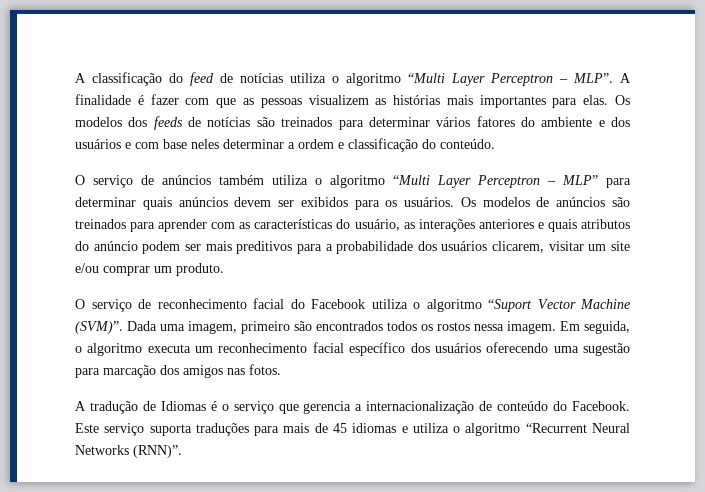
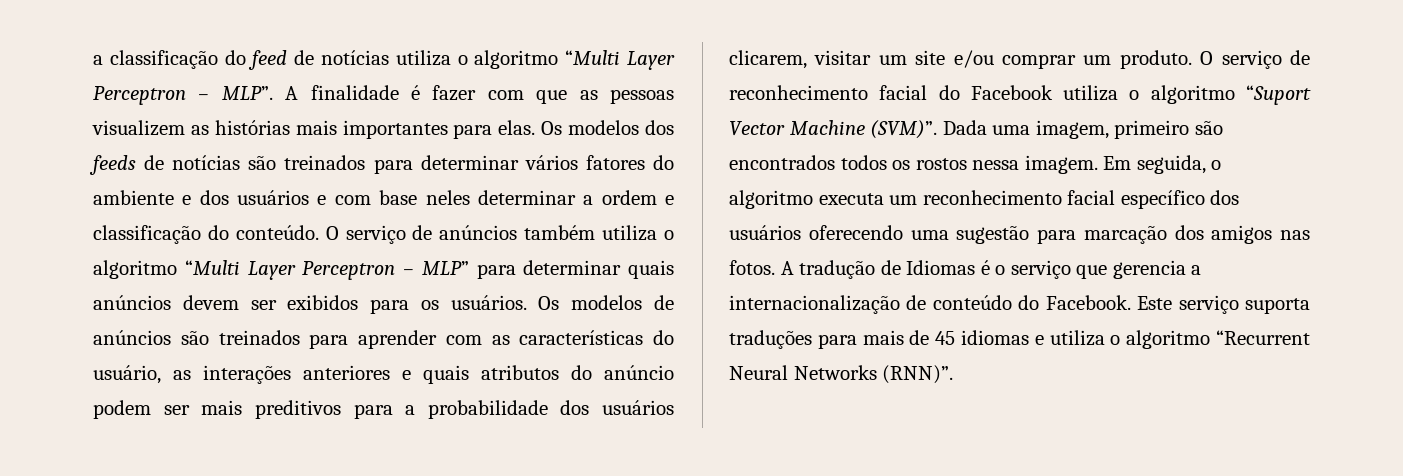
- A classificação do feed de notícias utiliza o algoritmo “Multi Layer Perceptron – MLP”.
+ a classificação do feed de notícias utiliza o algoritmo “Multi Layer Perceptron – MLP”.
- Os modelos dos feeds de notícias são treinados para determinar vários fatores do ambiente e dos usuários e com base neles determinar a ordem e classificação do conteúdo.
- O serviço de anúncios também utiliza o algoritmo “Multi Layer Perceptron – MLP” para determinar quais anúncios devem ser exibidos para os usuários.
+ Os modelos dos feeds de notícias são treinados para determinar vários fatores do ambiente e dos usuários e com base neles determinar a ordem e classificação do conteúdo. O serviço de anúncios também utiliza o algoritmo “Multi Layer Perceptron – MLP” para determinar quais anúncios devem ser exibidos para os usuários.
- Os modelos de anúncios são treinados para aprender com as características do usuário, as interações anteriores e quais atributos do anúncio podem ser mais preditivos para a probabilidade dos usuários clicarem, visitar um site e/ou comprar um produto.
- O serviço de reconhecimento facial do Facebook utiliza o algoritmo “Suport Vector Machine (SVM)”.
+ Os modelos de anúncios são treinados para aprender com as características do usuário, as interações anteriores e quais atributos do anúncio podem ser mais preditivos para a probabilidade dos usuários clicarem, visitar um site e/ou comprar um produto. O serviço de reconhecimento facial do Facebook utiliza o algoritmo “Suport Vector Machine (SVM)”.
- Em seguida, o algoritmo executa um reconhecimento facial específico dos usuários oferecendo uma sugestão para marcação dos amigos nas fotos.
- A tradução de Idiomas é o serviço que gerencia a internacionalização de conteúdo do Facebook.
+ Em seguida, o algoritmo executa um reconhecimento facial específico dos usuários oferecendo uma sugestão para marcação dos amigos nas fotos. A tradução de Idiomas é o serviço que gerencia a internacionalização de conteúdo do Facebook.

